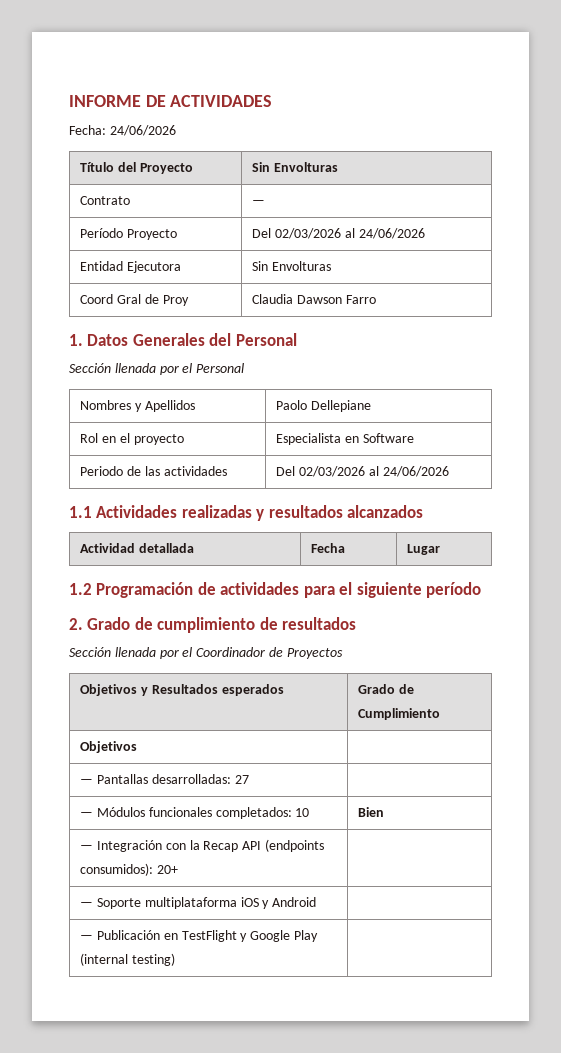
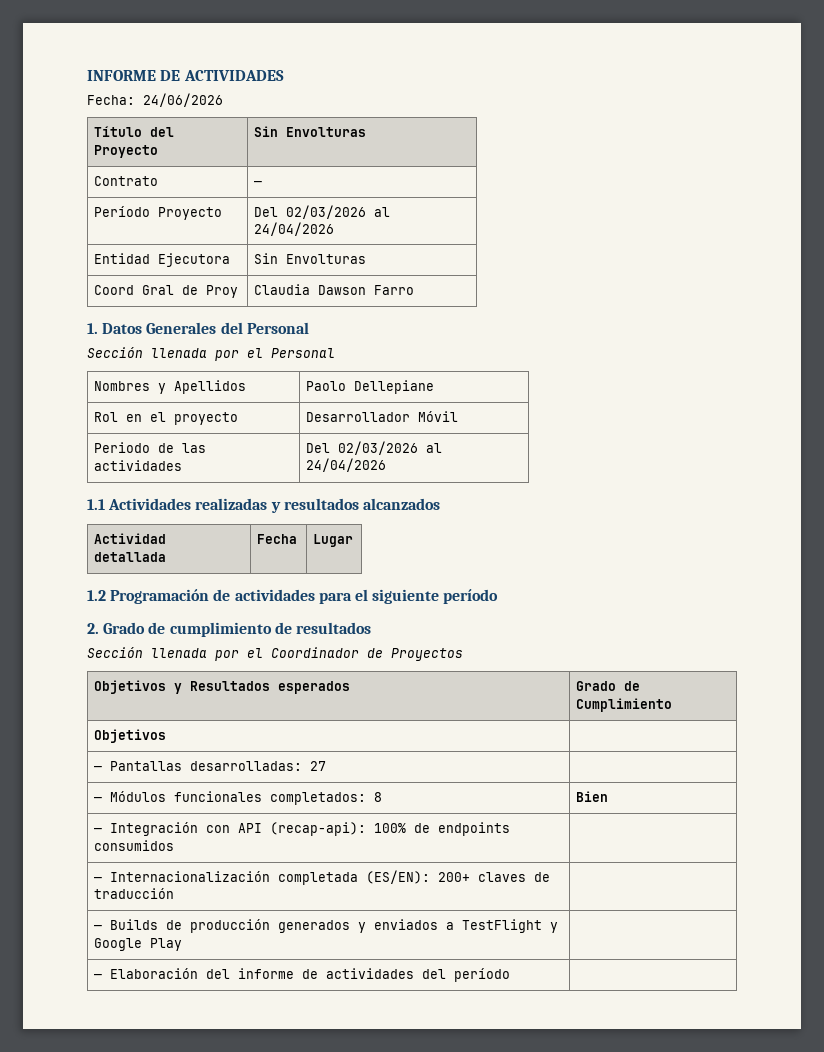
- Período Proyecto | Del 02/03/2026 al 24/06/2026
+ Período Proyecto | Del 02/03/2026 al 24/04/2026
- Rol en el proyecto | Especialista en Software
+ Rol en el proyecto | Desarrollador Móvil
- Periodo de las actividades | Del 02/03/2026 al 24/06/2026
+ Periodo de las actividades | Del 02/03/2026 al 24/04/2026
- — Módulos funcionales completados: 10 | Bien
+ — Módulos funcionales completados: 8 | Bien
- — Integración con la Recap API (endpoints consumidos): 20+ |
- — Soporte multiplataforma iOS y Android |
- — Publicación en TestFlight y Google Play (internal testing) |
+ — Integración con API (recap-api): 100% de endpoints consumidos |
+ — Internacionalización completada (ES/EN): 200+ claves de traducción |
+ — Builds de producción generados y enviados a TestFlight y Google Play |
+ — Elaboración del informe de actividades del período |

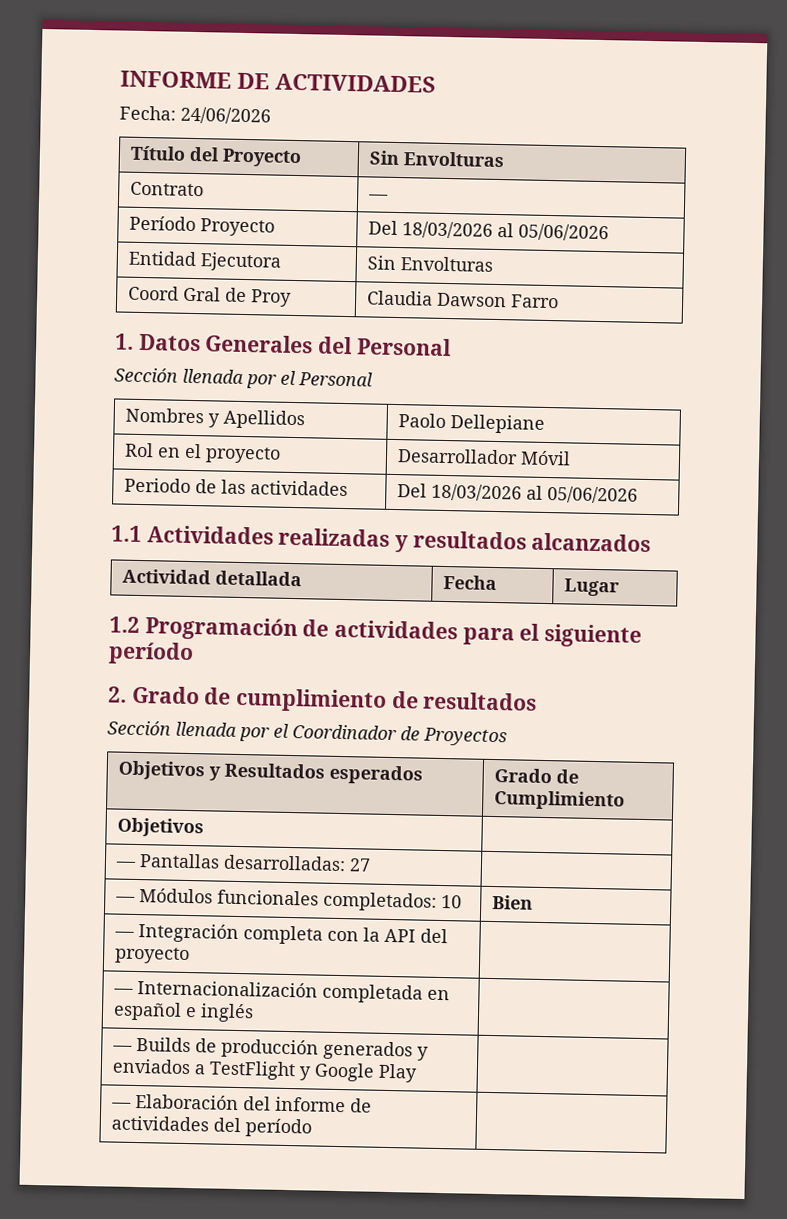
- Período Proyecto | Del 02/03/2026 al 24/04/2026
+ Período Proyecto | Del 18/03/2026 al 05/06/2026
- Periodo de las actividades | Del 02/03/2026 al 24/04/2026
+ Periodo de las actividades | Del 18/03/2026 al 05/06/2026
- — Módulos funcionales completados: 8 | Bien
+ — Módulos funcionales completados: 10 | Bien
- — Integración con API (recap-api): 100% de endpoints consumidos |
- — Internacionalización completada (ES/EN): 200+ claves de traducción |
+ — Integración completa con la API del proyecto |
+ — Internacionalización completada en español e inglés |

